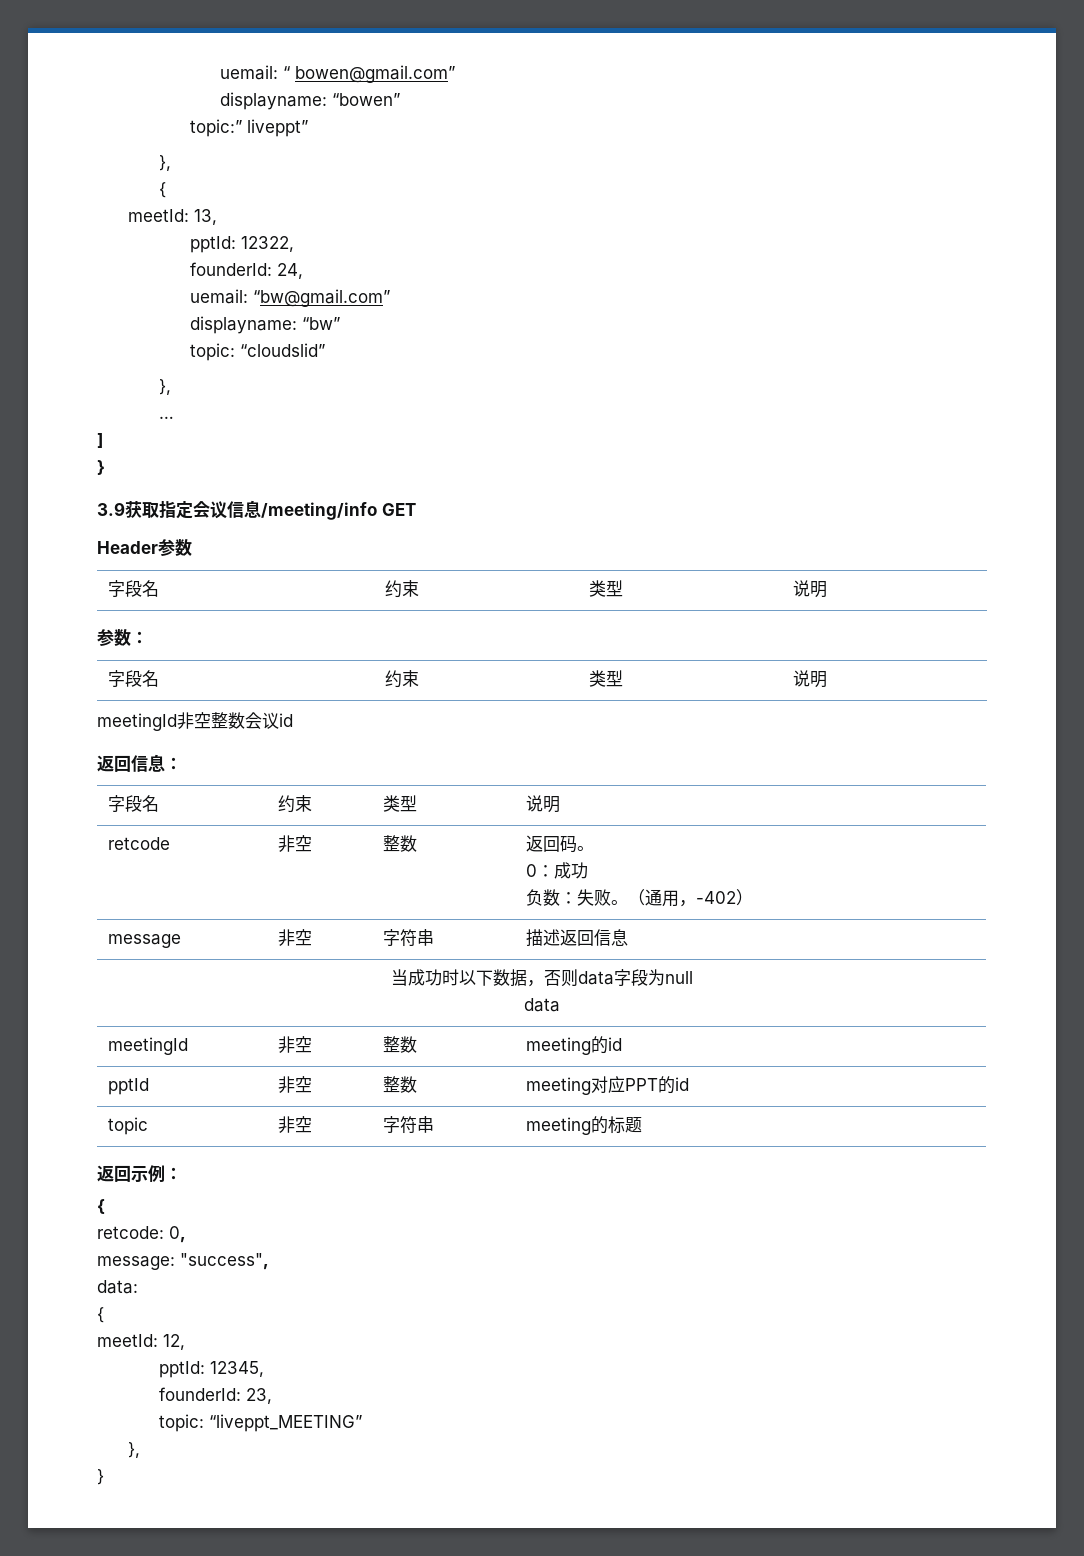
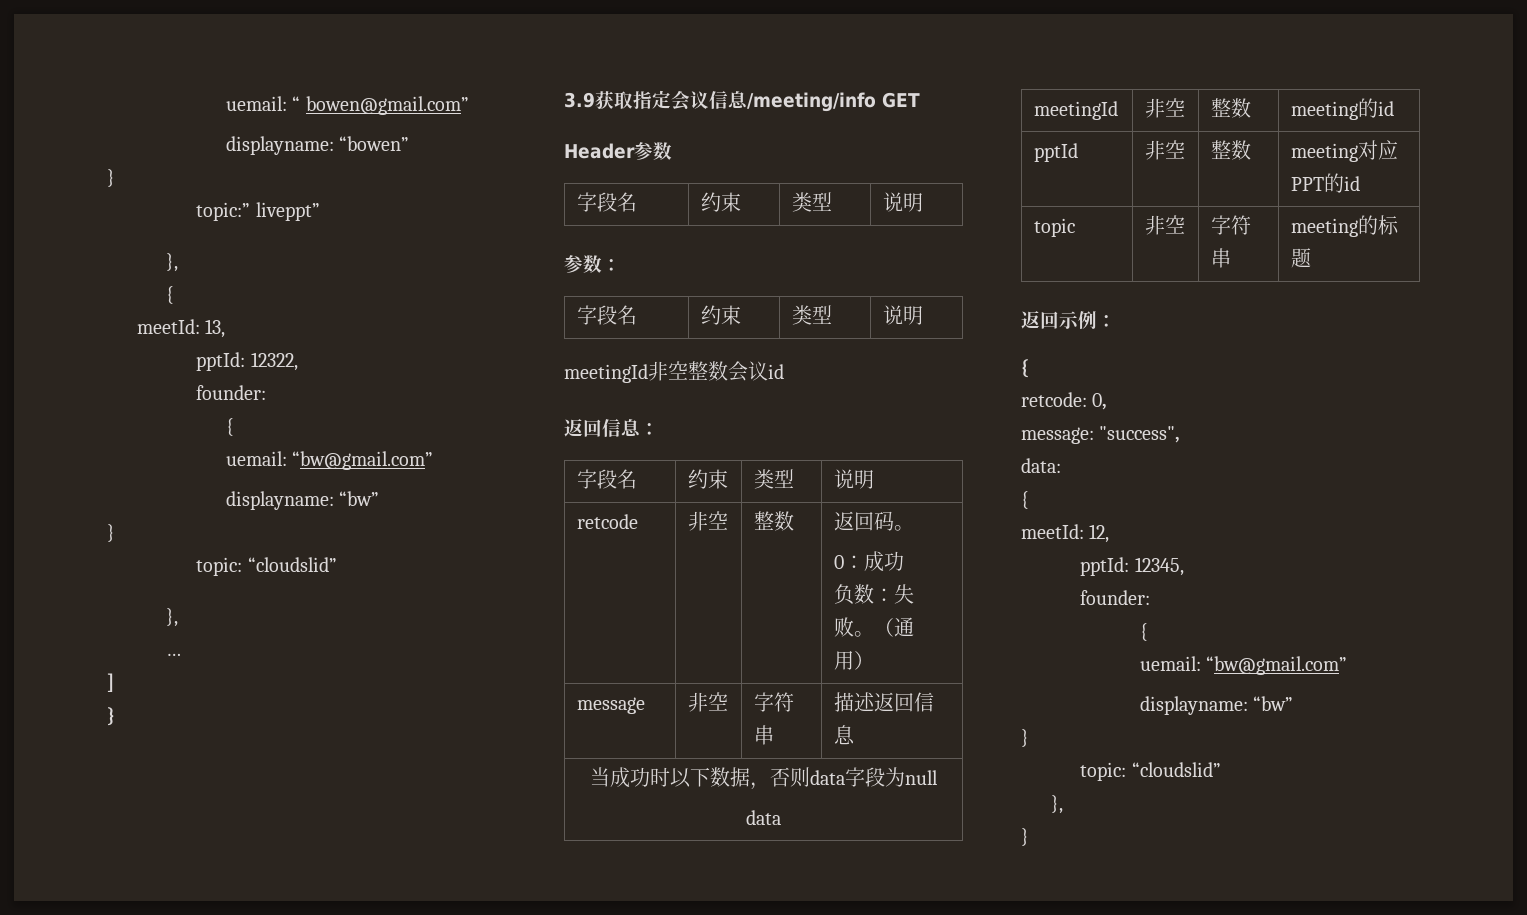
  displayname: “bowen”
+ }
  pptId: 12322,
- founderId: 24,
+ founder:
+ {
  uemail: “bw@gmail.com”
  displayname: “bw”
+ }
  retcode | 非空 | 整数 | 返回码。
  0：成功
- 负数：失败。（通用，-402）
+ 负数：失败。（通用）
  pptId: 12345,
- founderId: 23,
- topic: “liveppt_MEETING”
+ founder:
+ {
+ uemail: “bw@gmail.com”
+ displayname: “bw”
+ }
+ topic: “cloudslid”

